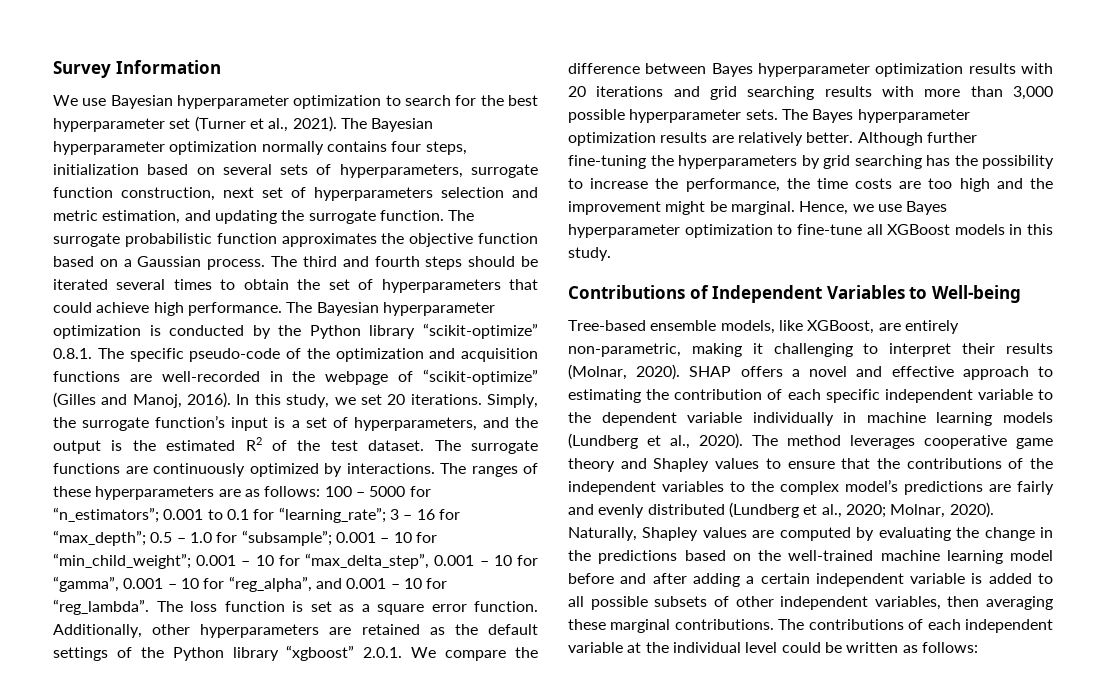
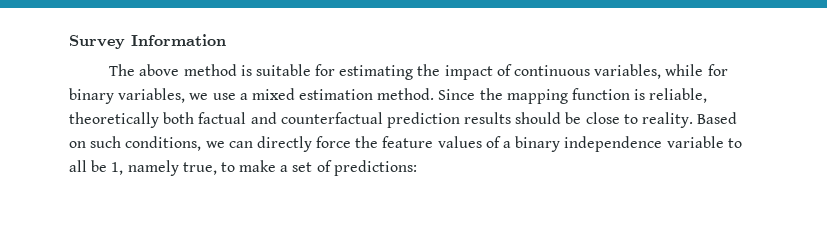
- We use Bayesian hyperparameter optimization to search for the best hyperparameter set (Turner et al., 2021). The Bayesian hyperparameter optimization normally contains four steps, initialization based on several sets of hyperparameters, surrogate function construction, next set of hyperparameters selection and metric estimation, and updating the surrogate function. The surrogate probabilistic function approximates the objective function based on a Gaussian process. The third and fourth steps should be iterated several times to obtain the set of hyperparameters that could achieve high performance. The Bayesian hyperparameter optimization is conducted by the Python library “scikit-optimize” 0.8.1. The specific pseudo-code of the optimization and acquisition functions are well-recorded in the webpage of “scikit-optimize” (Gilles and Manoj, 2016). In this study, we set 20 iterations. Simply, the surrogate function’s input is a set of hyperparameters, and the output is the estimated R2 of the test dataset. The surrogate functions are continuously optimized by interactions. The ranges of these hyperparameters are as follows: 100 – 5000 for “n_estimators”; 0.001 to 0.1 for “learning_rate”; 3 – 16 for “max_depth”; 0.5 – 1.0 for “subsample”; 0.001 – 10 for “min_child_weight”; 0.001 – 10 for “max_delta_step”, 0.001 – 10 for “gamma”, 0.001 – 10 for “reg_alpha”, and 0.001 – 10 for “reg_lambda”. The loss function is set as a square error function. Additionally, other hyperparameters are retained as the default settings of the Python library “xgboost” 2.0.1. We compare the difference between Bayes hyperparameter optimization results with 20 iterations and grid searching results with more than 3,000 possible hyperparameter sets. The Bayes hyperparameter optimization results are relatively better. Although further fine-tuning the hyperparameters by grid searching has the possibility to increase the performance, the time costs are too high and the improvement might be marginal. Hence, we use Bayes hyperparameter optimization to fine-tune all XGBoost models in this study.
- Contributions of Independent Variables to Well-being
- Tree-based ensemble models, like XGBoost, are entirely non-parametric, making it challenging to interpret their results (Molnar, 2020). SHAP offers a novel and effective approach to estimating the contribution of each specific independent variable to the dependent variable individually in machine learning models (Lundberg et al., 2020). The method leverages cooperative game theory and Shapley values to ensure that the contributions of the independent variables to the complex model’s predictions are fairly and evenly distributed (Lundberg et al., 2020; Molnar, 2020). Naturally, Shapley values are computed by evaluating the change in the predictions based on the well-trained machine learning model before and after adding a certain independent variable is added to all possible subsets of other independent variables, then averaging these marginal contributions. The contributions of each independent variable at the individual level could be written as follows:
+ The above method is suitable for estimating the impact of continuous variables, while for binary variables, we use a mixed estimation method. Since the mapping function is reliable, theoretically both factual and counterfactual prediction results should be close to reality. Based on such conditions, we can directly force the feature values of a binary independence variable to all be 1, namely true, to make a set of predictions:

